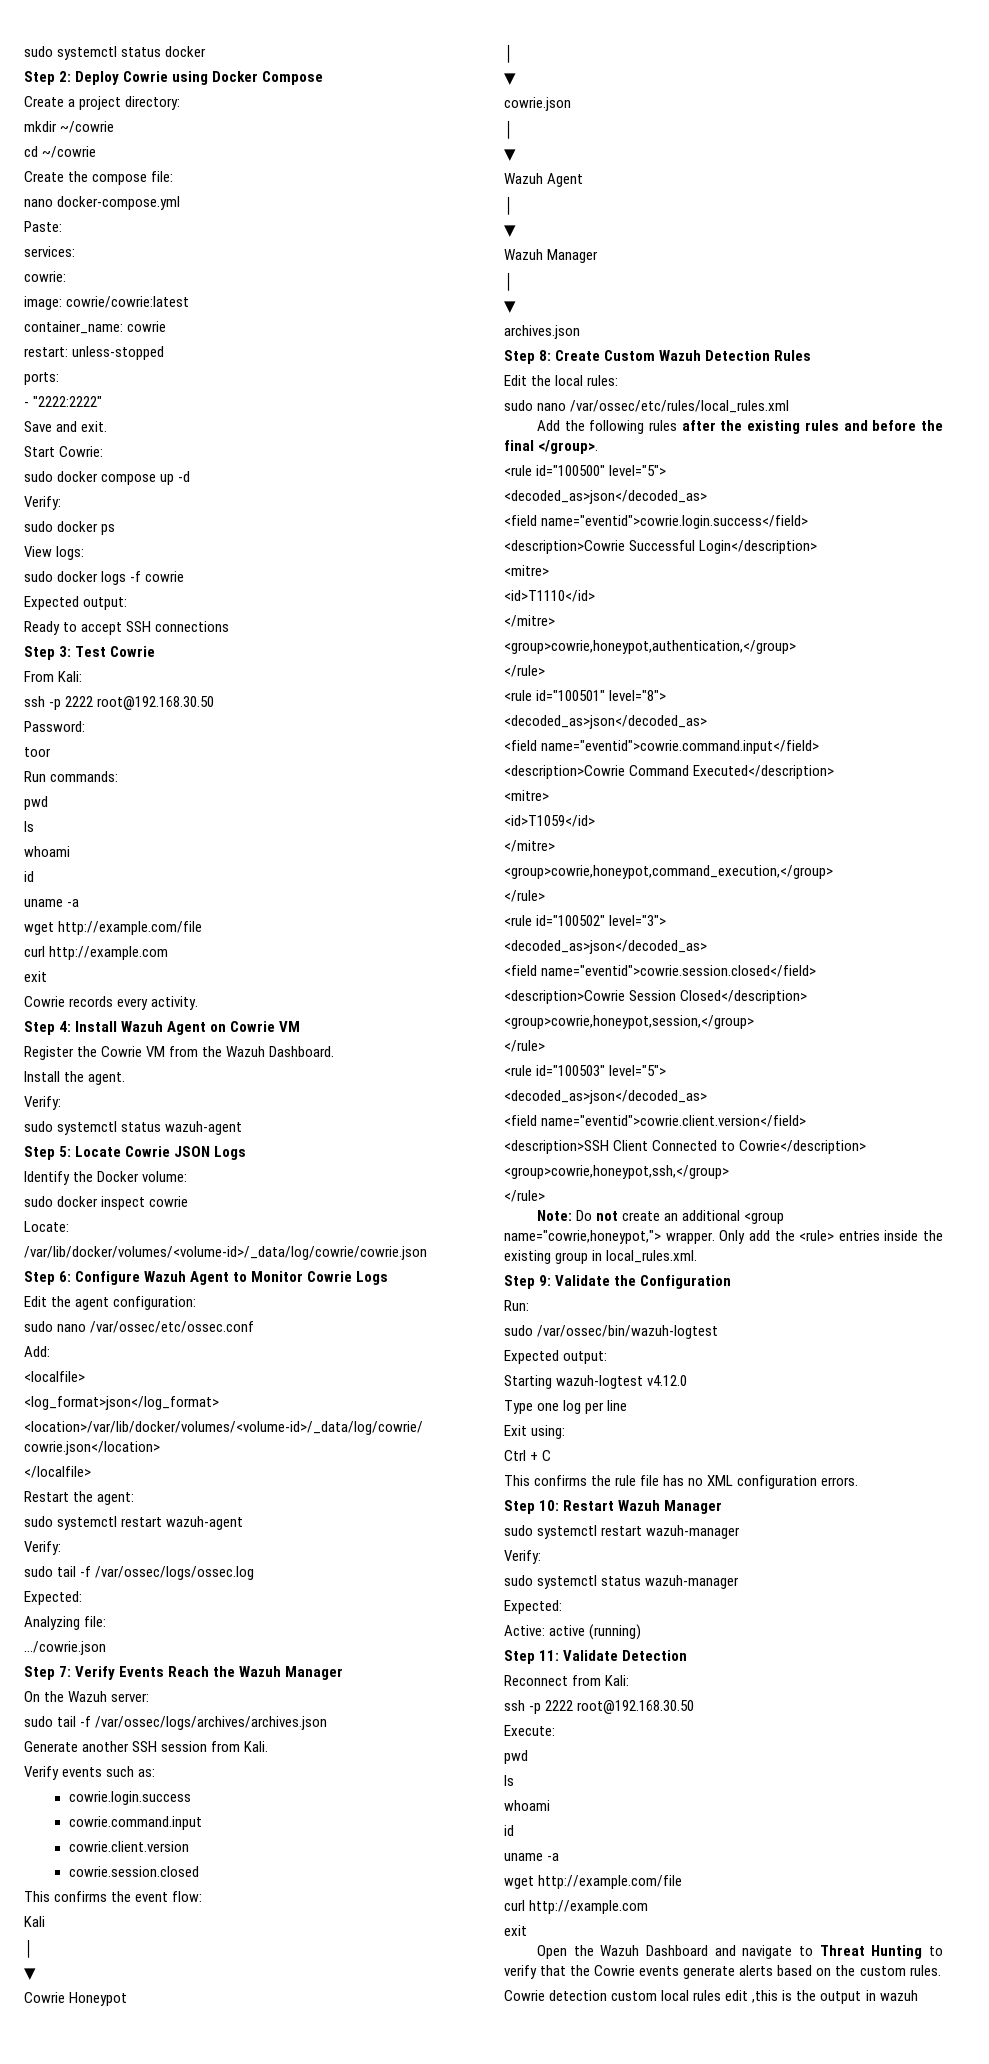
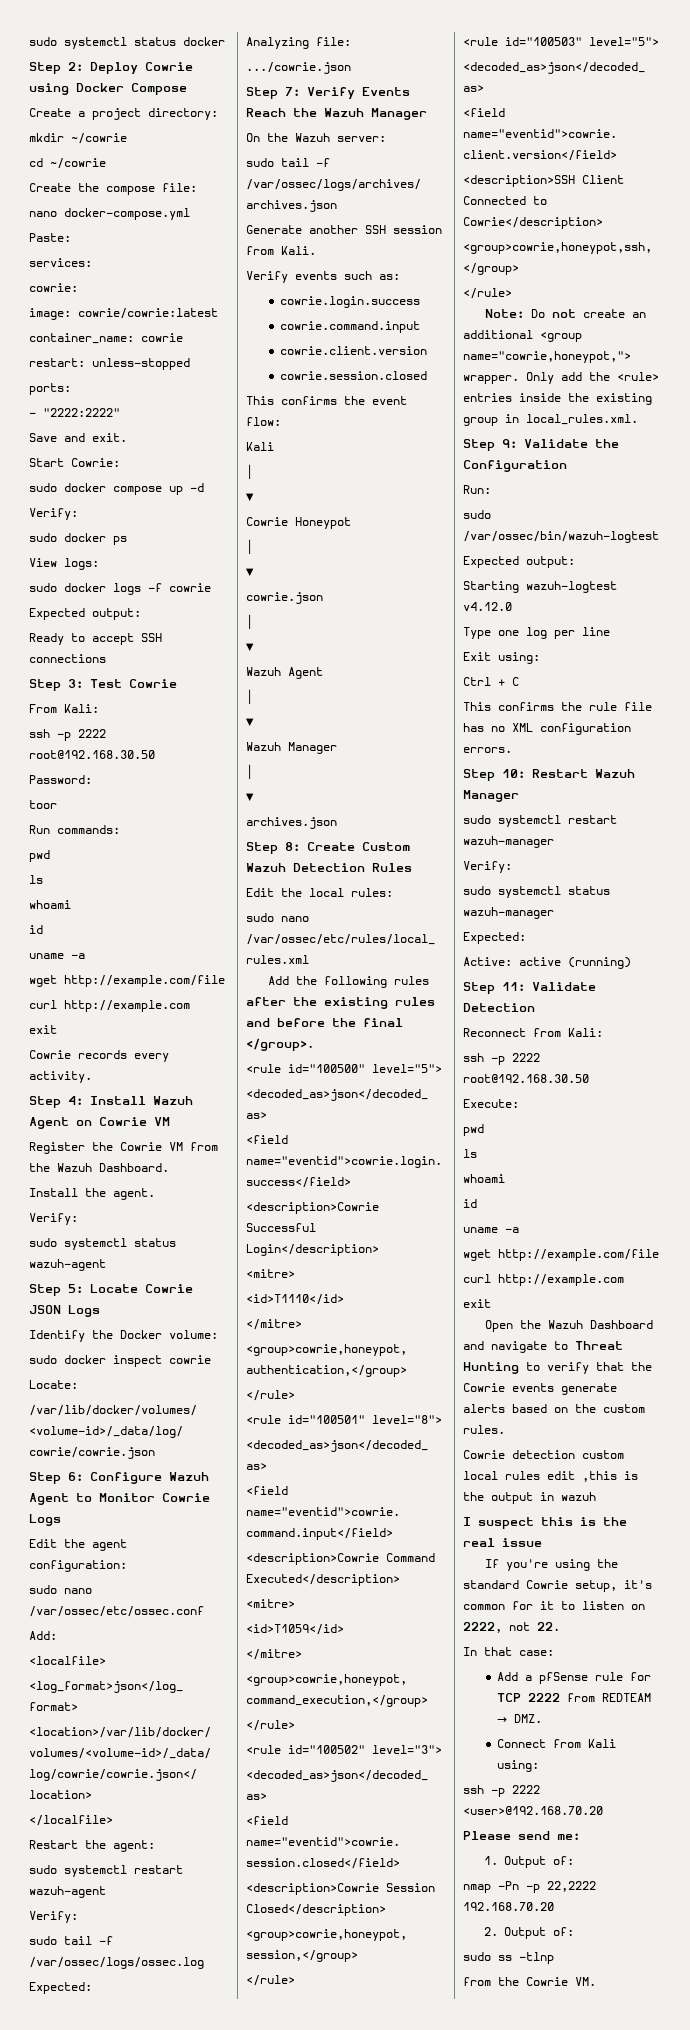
+ I suspect this is the real issue
+ If you're using the standard Cowrie setup, it's common for it to listen on 2222, not 22.
+ In that case:
+ Add a pfSense rule for TCP 2222 from REDTEAM → DMZ.
+ Connect from Kali using:
+ ssh -p 2222 <user>@192.168.70.20
+ Please send me:
+ 1. Output of:
+ nmap -Pn -p 22,2222 192.168.70.20
+ 2. Output of:
+ sudo ss -tlnp
+ from the Cowrie VM.

